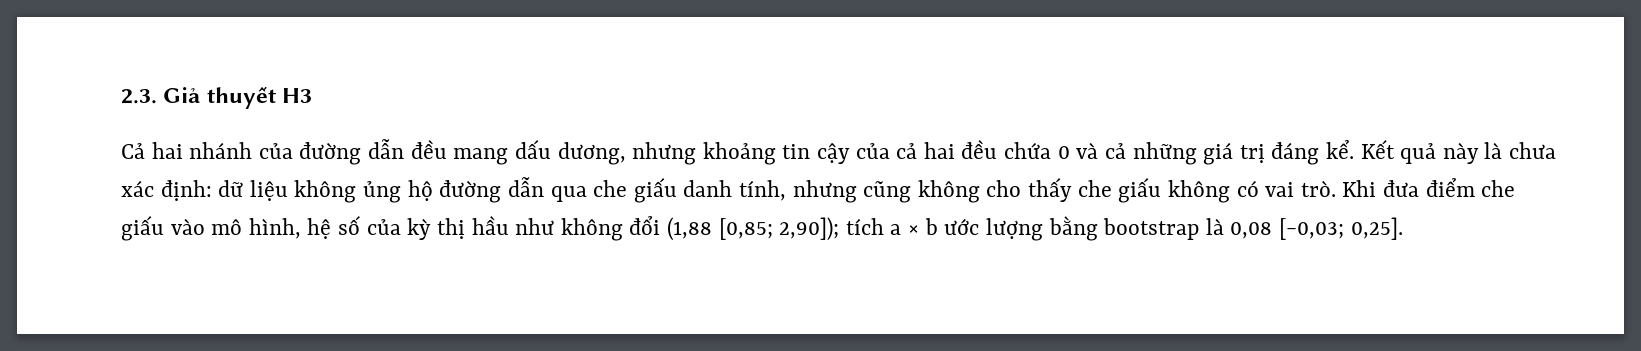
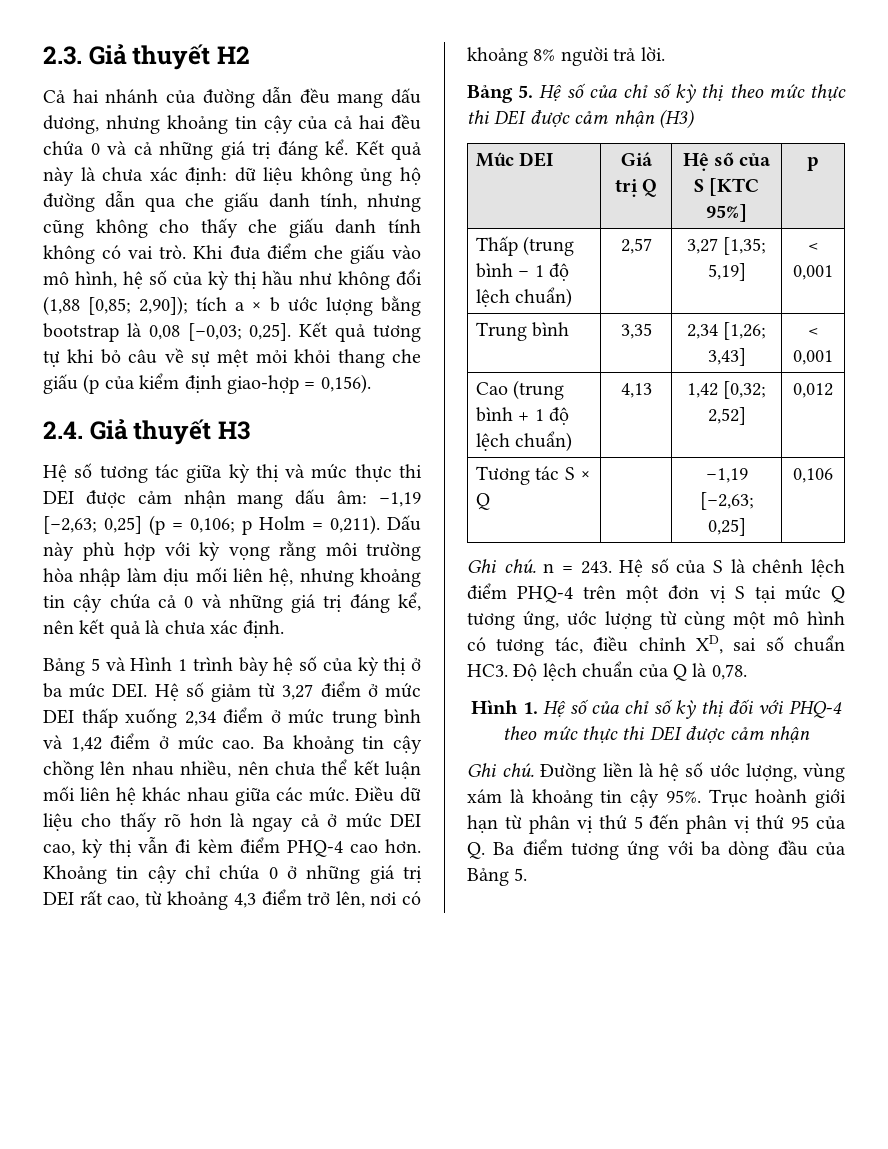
- 2.3. Giả thuyết H3
+ 2.3. Giả thuyết H2
- Kết quả này là chưa xác định: dữ liệu không ủng hộ đường dẫn qua che giấu danh tính, nhưng cũng không cho thấy che giấu không có vai trò.
+ Kết quả này là chưa xác định: dữ liệu không ủng hộ đường dẫn qua che giấu danh tính, nhưng cũng không cho thấy che giấu danh tính không có vai trò.
+ Kết quả tương tự khi bỏ câu về sự mệt mỏi khỏi thang che giấu (p của kiểm định giao-hợp = 0,156).
+ 2.4. Giả thuyết H3
+ Hệ số tương tác giữa kỳ thị và mức thực thi DEI được cảm nhận mang dấu âm: −1,19 [−2,63; 0,25] (p = 0,106; p Holm = 0,211). Dấu này phù hợp với kỳ vọng rằng môi trường hòa nhập làm dịu mối liên hệ, nhưng khoảng tin cậy chứa cả 0 và những giá trị đáng kể, nên kết quả là chưa xác định.
+ Bảng 5 và Hình 1 trình bày hệ số của kỳ thị ở ba mức DEI. Hệ số giảm từ 3,27 điểm ở mức DEI thấp xuống 2,34 điểm ở mức trung bình và 1,42 điểm ở mức cao. Ba khoảng tin cậy chồng lên nhau nhiều, nên chưa thể kết luận mối liên hệ khác nhau giữa các mức. Điều dữ liệu cho thấy rõ hơn là ngay cả ở mức DEI cao, kỳ thị vẫn đi kèm điểm PHQ-4 cao hơn. Khoảng tin cậy chỉ chứa 0 ở những giá trị DEI rất cao, từ khoảng 4,3 điểm trở lên, nơi có khoảng 8% người trả lời.
+ Bảng 5. Hệ số của chỉ số kỳ thị theo mức thực thi DEI được cảm nhận (H3)
+ Mức DEI | Giá trị Q | Hệ số của S [KTC 95%] | p
+ Thấp (trung bình − 1 độ lệch chuẩn) | 2,57 | 3,27 [1,35; 5,19] | < 0,001
+ Trung bình | 3,35 | 2,34 [1,26; 3,43] | < 0,001
+ Cao (trung bình + 1 độ lệch chuẩn) | 4,13 | 1,42 [0,32; 2,52] | 0,012
+ Tương tác S × Q | | −1,19 [−2,63; 0,25] | 0,106
+ Ghi chú. n = 243. Hệ số của S là chênh lệch điểm PHQ-4 trên một đơn vị S tại mức Q tương ứng, ước lượng từ cùng một mô hình có tương tác, điều chỉnh XD, sai số chuẩn HC3. Độ lệch chuẩn của Q là 0,78.
+ Hình 1. Hệ số của chỉ số kỳ thị đối với PHQ-4 theo mức thực thi DEI được cảm nhận
+ Ghi chú. Đường liền là hệ số ước lượng, vùng xám là khoảng tin cậy 95%. Trục hoành giới hạn từ phân vị thứ 5 đến phân vị thứ 95 của Q. Ba điểm tương ứng với ba dòng đầu của Bảng 5.

